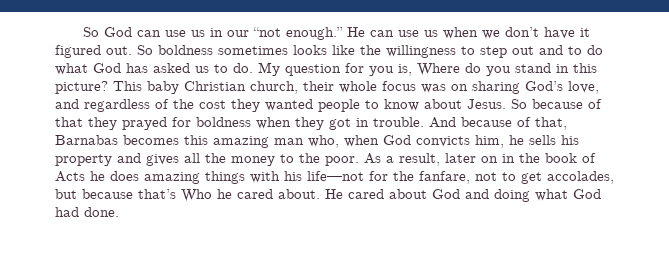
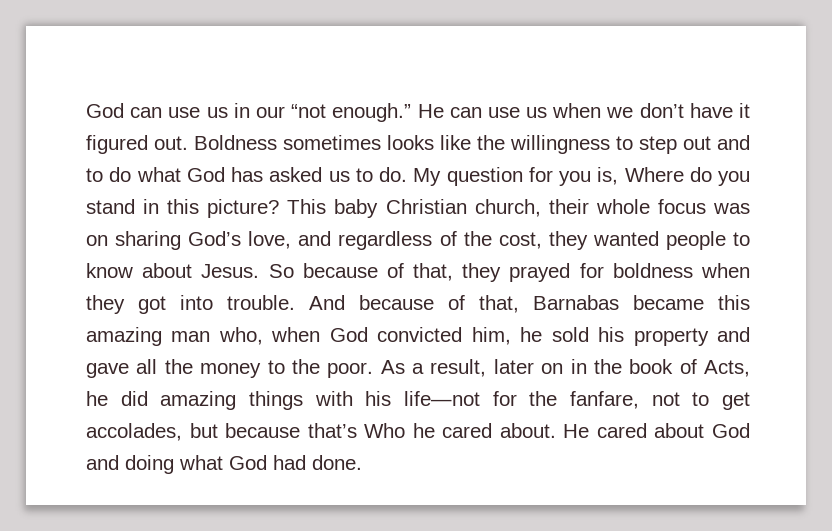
- So God can use us in our “not enough.”
+ God can use us in our “not enough.”
- So boldness sometimes looks like the willingness to step out and to do what God has asked us to do.
+ Boldness sometimes looks like the willingness to step out and to do what God has asked us to do.
- This baby Christian church, their whole focus was on sharing God’s love, and regardless of the cost they wanted people to know about Jesus.
+ This baby Christian church, their whole focus was on sharing God’s love, and regardless of the cost, they wanted people to know about Jesus.
- So because of that they prayed for boldness when they got in trouble.
+ So because of that, they prayed for boldness when they got into trouble.
- And because of that, Barnabas becomes this amazing man who, when God convicts him, he sells his property and gives all the money to the poor.
+ And because of that, Barnabas became this amazing man who, when God convicted him, he sold his property and gave all the money to the poor.
- As a result, later on in the book of Acts he does amazing things with his life—not for the fanfare, not to get accolades, but because that’s Who he cared about.
+ As a result, later on in the book of Acts, he did amazing things with his life—not for the fanfare, not to get accolades, but because that’s Who he cared about.

